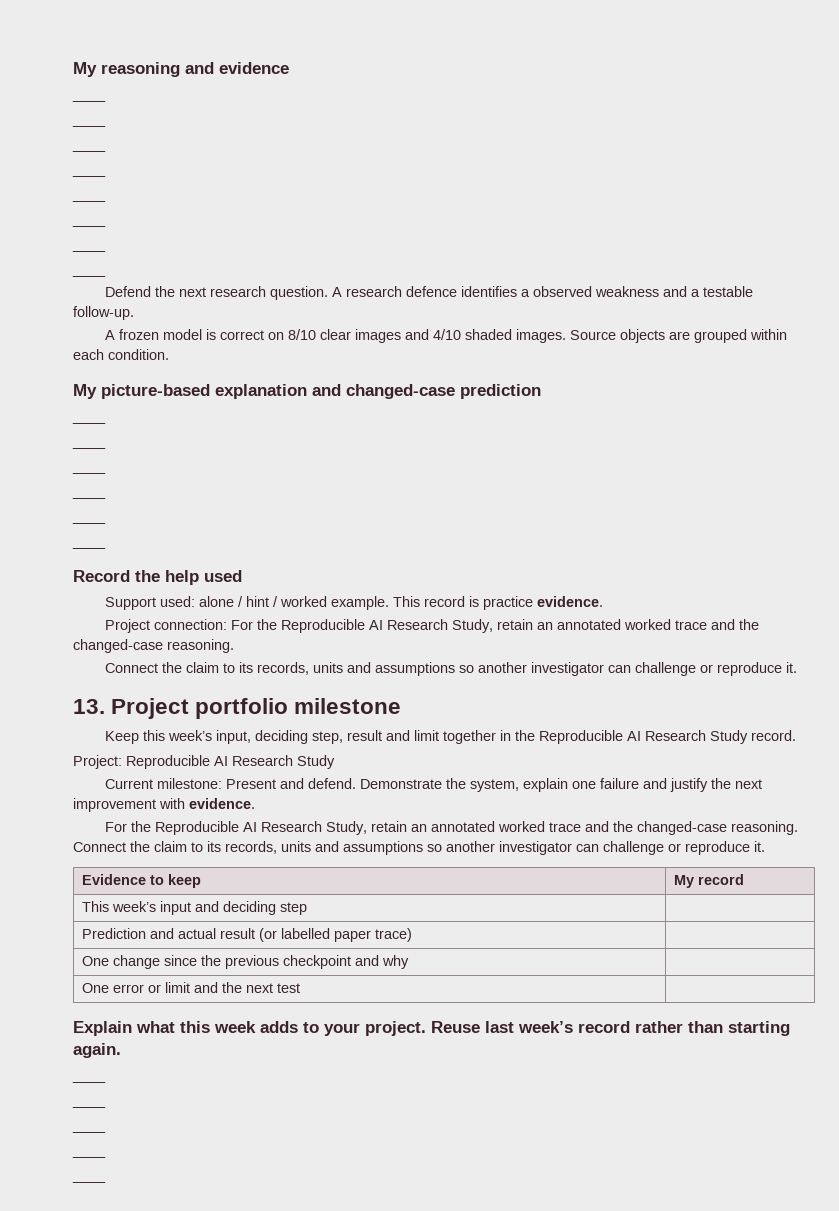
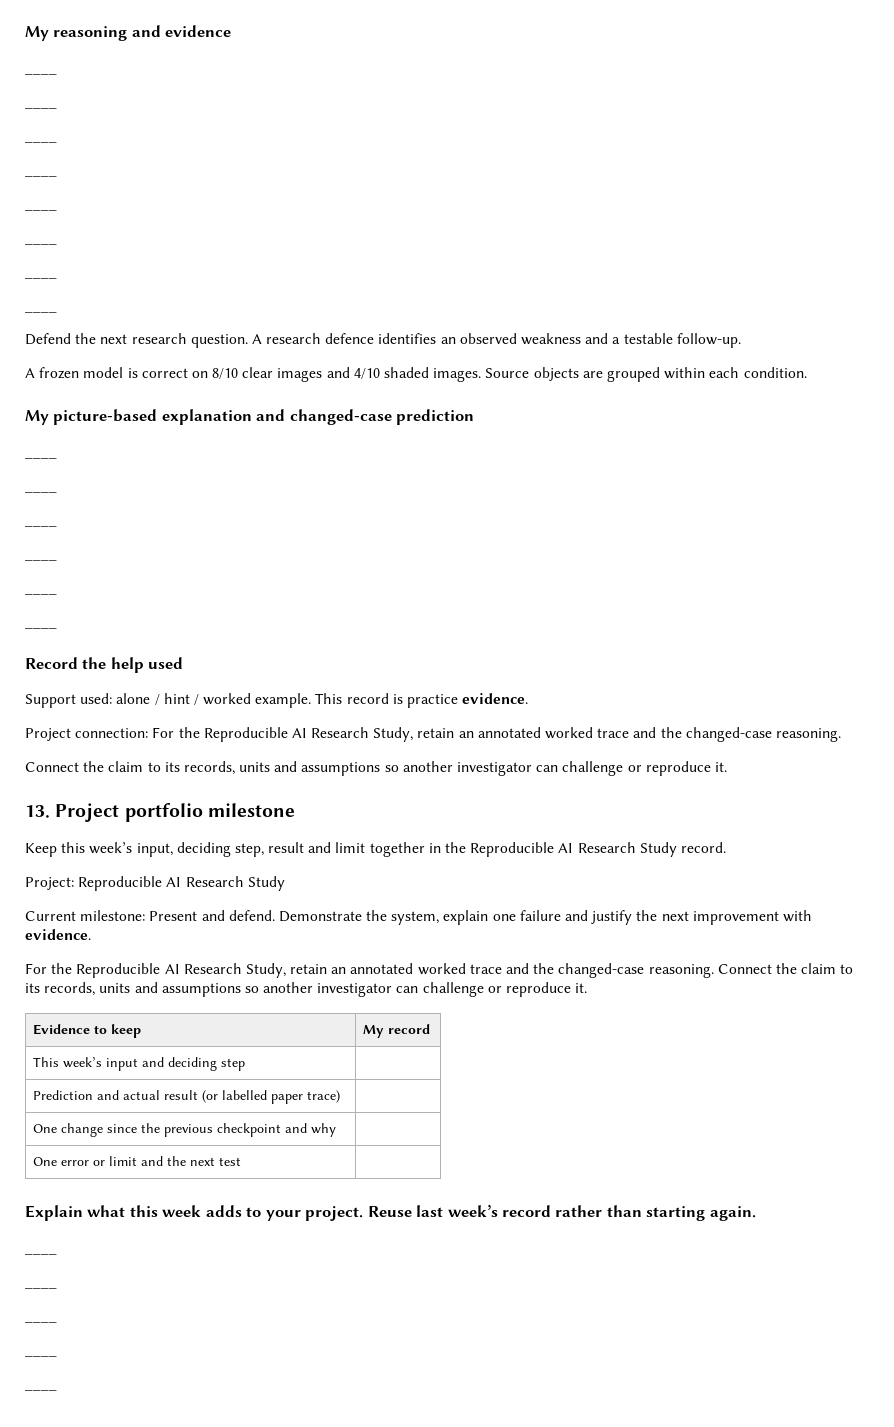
- A research defence identifies a observed weakness and a testable follow-up.
+ A research defence identifies an observed weakness and a testable follow-up.

